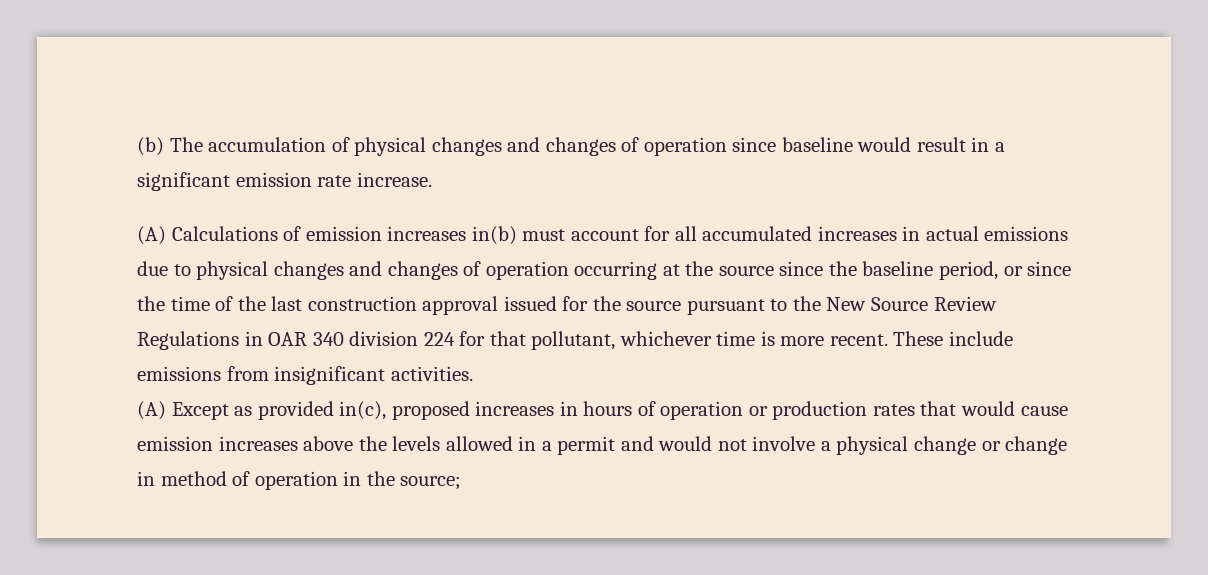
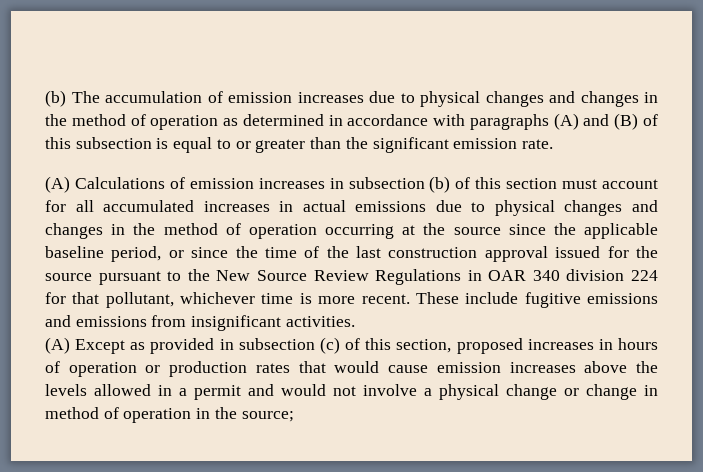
- (b) The accumulation of physical changes and changes of operation since baseline would result in a significant emission rate increase.
+ (b) The accumulation of emission increases due to physical changes and changes in the method of operation as determined in accordance with paragraphs (A) and (B) of this subsection is equal to or greater than the significant emission rate.
- (A) Calculations of emission increases in(b) must account for all accumulated increases in actual emissions due to physical changes and changes of operation occurring at the source since the baseline period, or since the time of the last construction approval issued for the source pursuant to the New Source Review Regulations in OAR 340 division 224 for that pollutant, whichever time is more recent.
+ (A) Calculations of emission increases in subsection (b) of this section must account for all accumulated increases in actual emissions due to physical changes and changes in the method of operation occurring at the source since the applicable baseline period, or since the time of the last construction approval issued for the source pursuant to the New Source Review Regulations in OAR 340 division 224 for that pollutant, whichever time is more recent.
- These include emissions from insignificant activities.
+ These include fugitive emissions and emissions from insignificant activities.
- (A) Except as provided in(c), proposed increases in hours of operation or production rates that would cause emission increases above the levels allowed in a permit and would not involve a physical change or change in method of operation in the source;
+ (A) Except as provided in subsection (c) of this section, proposed increases in hours of operation or production rates that would cause emission increases above the levels allowed in a permit and would not involve a physical change or change in method of operation in the source;

